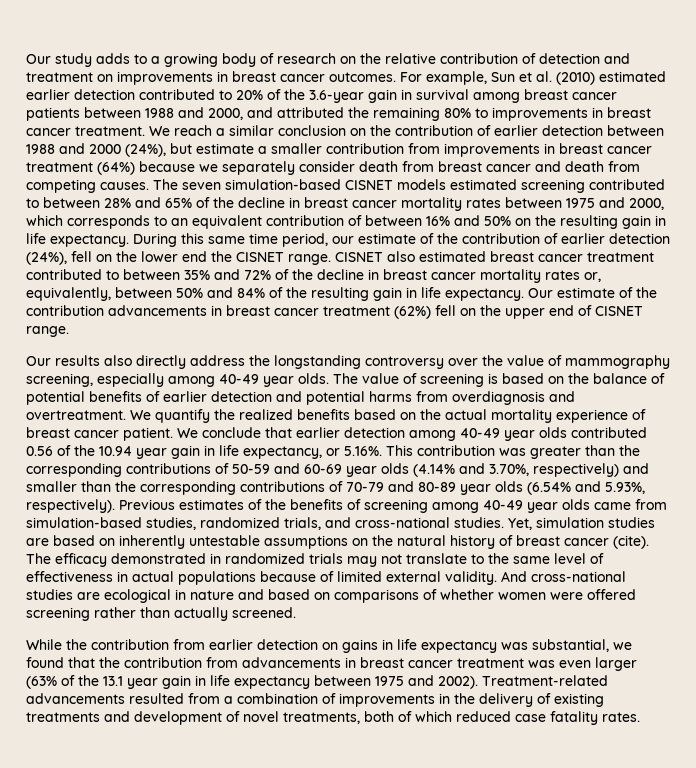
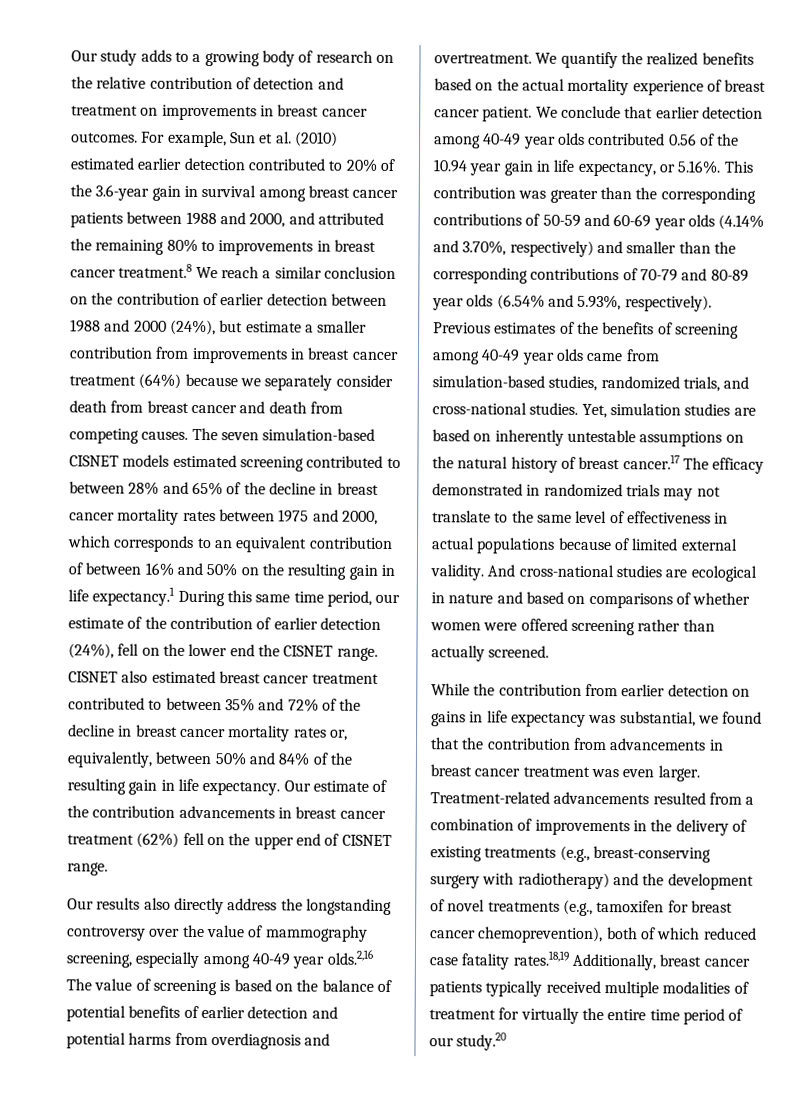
- For example, Sun et al. (2010) estimated earlier detection contributed to 20% of the 3.6-year gain in survival among breast cancer patients between 1988 and 2000, and attributed the remaining 80% to improvements in breast cancer treatment. We reach a similar conclusion on the contribution of earlier detection between 1988 and 2000 (24%), but estimate a smaller contribution from improvements in breast cancer treatment (64%) because we separately consider death from breast cancer and death from competing causes.
+ For example, Sun et al. (2010) estimated earlier detection contributed to 20% of the 3.6-year gain in survival among breast cancer patients between 1988 and 2000, and attributed the remaining 80% to improvements in breast cancer treatment.8 We reach a similar conclusion on the contribution of earlier detection between 1988 and 2000 (24%), but estimate a smaller contribution from improvements in breast cancer treatment (64%) because we separately consider death from breast cancer and death from competing causes.
- The seven simulation-based CISNET models estimated screening contributed to between 28% and 65% of the decline in breast cancer mortality rates between 1975 and 2000, which corresponds to an equivalent contribution of between 16% and 50% on the resulting gain in life expectancy. During this same time period, our estimate of the contribution of earlier detection (24%), fell on the lower end the CISNET range.
+ The seven simulation-based CISNET models estimated screening contributed to between 28% and 65% of the decline in breast cancer mortality rates between 1975 and 2000, which corresponds to an equivalent contribution of between 16% and 50% on the resulting gain in life expectancy.1 During this same time period, our estimate of the contribution of earlier detection (24%), fell on the lower end the CISNET range.
- Our results also directly address the longstanding controversy over the value of mammography screening, especially among 40-49 year olds. The value of screening is based on the balance of potential benefits of earlier detection and potential harms from overdiagnosis and overtreatment.
+ Our results also directly address the longstanding controversy over the value of mammography screening, especially among 40-49 year olds.2,16 The value of screening is based on the balance of potential benefits of earlier detection and potential harms from overdiagnosis and overtreatment.
- Yet, simulation studies are based on inherently untestable assumptions on the natural history of breast cancer (cite). The efficacy demonstrated in randomized trials may not translate to the same level of effectiveness in actual populations because of limited external validity.
+ Yet, simulation studies are based on inherently untestable assumptions on the natural history of breast cancer.17 The efficacy demonstrated in randomized trials may not translate to the same level of effectiveness in actual populations because of limited external validity.
- While the contribution from earlier detection on gains in life expectancy was substantial, we found that the contribution from advancements in breast cancer treatment was even larger (63% of the 13.1 year gain in life expectancy between 1975 and 2002).
+ While the contribution from earlier detection on gains in life expectancy was substantial, we found that the contribution from advancements in breast cancer treatment was even larger.
- Treatment-related advancements resulted from a combination of improvements in the delivery of existing treatments and development of novel treatments, both of which reduced case fatality rates.
+ Treatment-related advancements resulted from a combination of improvements in the delivery of existing treatments (e.g., breast-conserving surgery with radiotherapy) and the development of novel treatments (e.g., tamoxifen for breast cancer chemoprevention), both of which reduced case fatality rates.18,19 Additionally, breast cancer patients typically received multiple modalities of treatment for virtually the entire time period of our study.20

